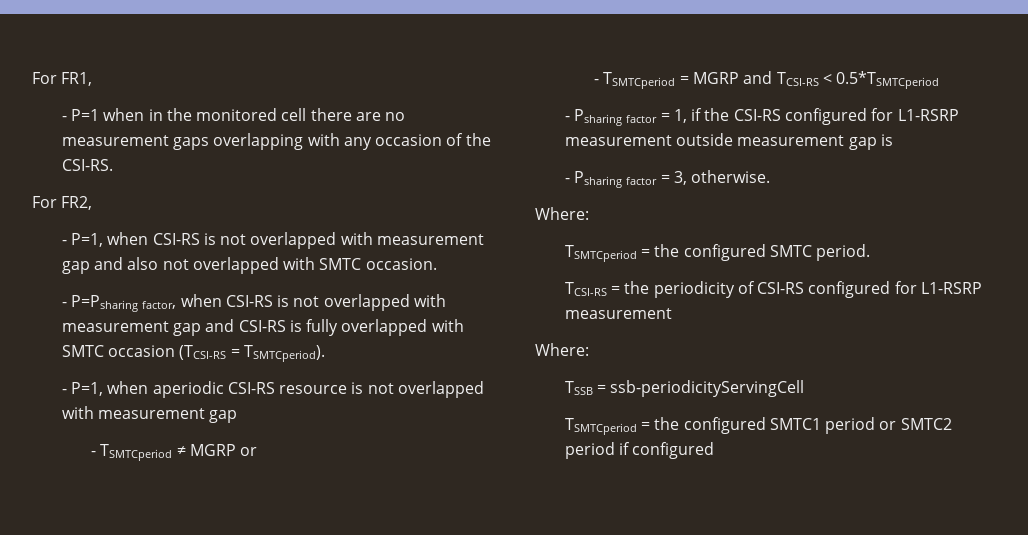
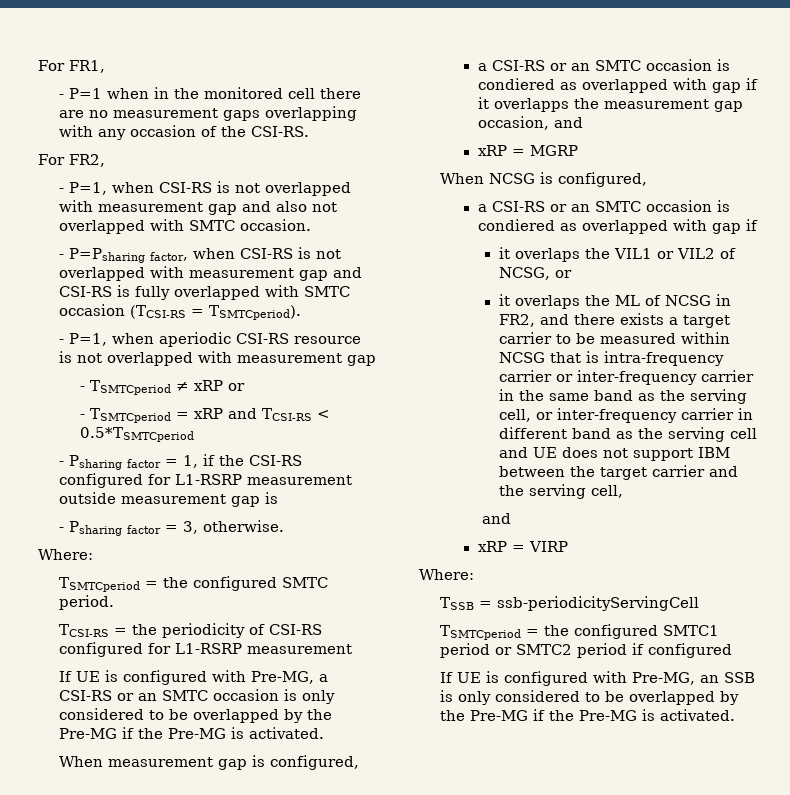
- - TSMTCperiod ≠ MGRP or
+ - TSMTCperiod ≠ xRP or
- - TSMTCperiod = MGRP and TCSI-RS < 0.5*TSMTCperiod
+ - TSMTCperiod = xRP and TCSI-RS < 0.5*TSMTCperiod
+ If UE is configured with Pre-MG, a CSI-RS or an SMTC occasion is only considered to be overlapped by the Pre-MG if the Pre-MG is activated.
+ When measurement gap is configured,
+ a CSI-RS or an SMTC occasion is condiered as overlapped with gap if it overlapps the measurement gap occasion, and
+ xRP = MGRP
+ When NCSG is configured,
+ a CSI-RS or an SMTC occasion is condiered as overlapped with gap if
+ it overlaps the VIL1 or VIL2 of NCSG, or
+ it overlaps the ML of NCSG in FR2, and there exists a target carrier to be measured within NCSG that is intra-frequency carrier or inter-frequency carrier in the same band as the serving cell, or inter-frequency carrier in different band as the serving cell and UE does not support IBM between the target carrier and the serving cell,
+ and
+ xRP = VIRP
+ If UE is configured with Pre-MG, an SSB is only considered to be overlapped by the Pre-MG if the Pre-MG is activated.

